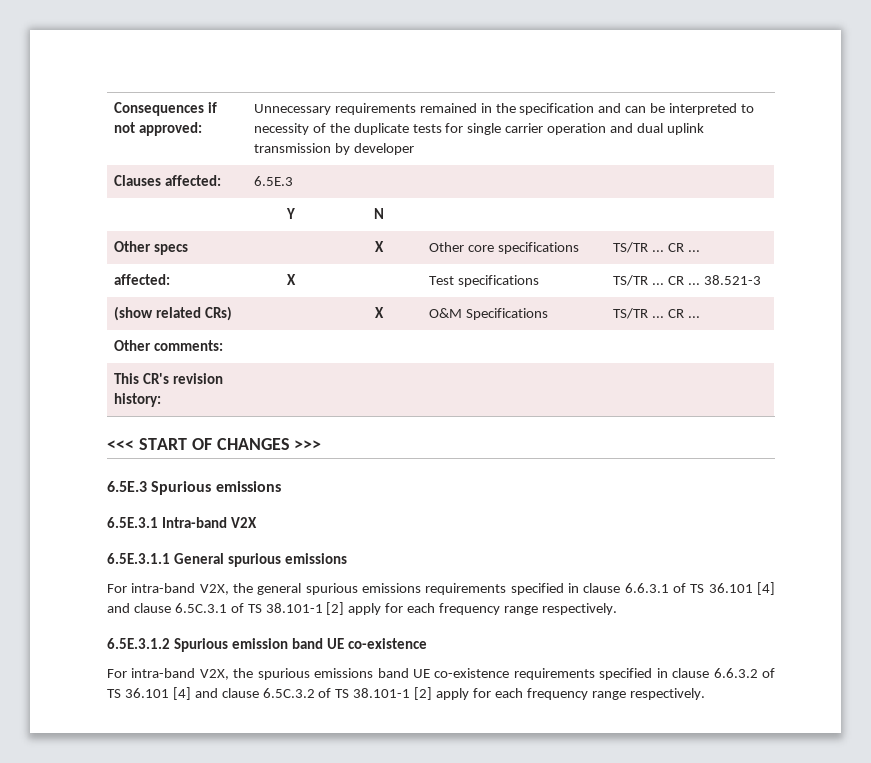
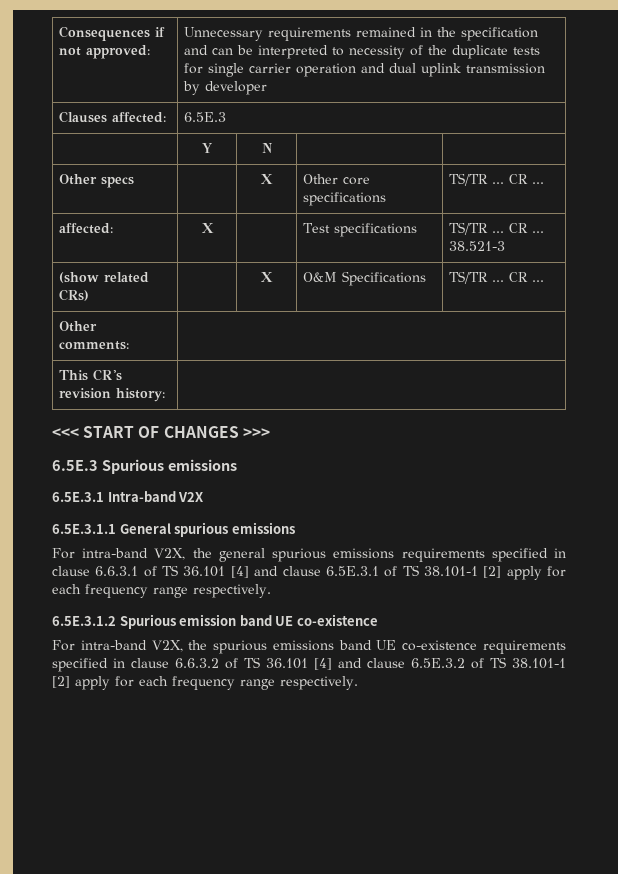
- For intra-band V2X, the general spurious emissions requirements specified in clause 6.6.3.1 of TS 36.101 [4] and clause 6.5C.3.1 of TS 38.101-1 [2] apply for each frequency range respectively.
+ For intra-band V2X, the general spurious emissions requirements specified in clause 6.6.3.1 of TS 36.101 [4] and clause 6.5E.3.1 of TS 38.101-1 [2] apply for each frequency range respectively.
- For intra-band V2X, the spurious emissions band UE co-existence requirements specified in clause 6.6.3.2 of TS 36.101 [4] and clause 6.5C.3.2 of TS 38.101-1 [2] apply for each frequency range respectively.
+ For intra-band V2X, the spurious emissions band UE co-existence requirements specified in clause 6.6.3.2 of TS 36.101 [4] and clause 6.5E.3.2 of TS 38.101-1 [2] apply for each frequency range respectively.

